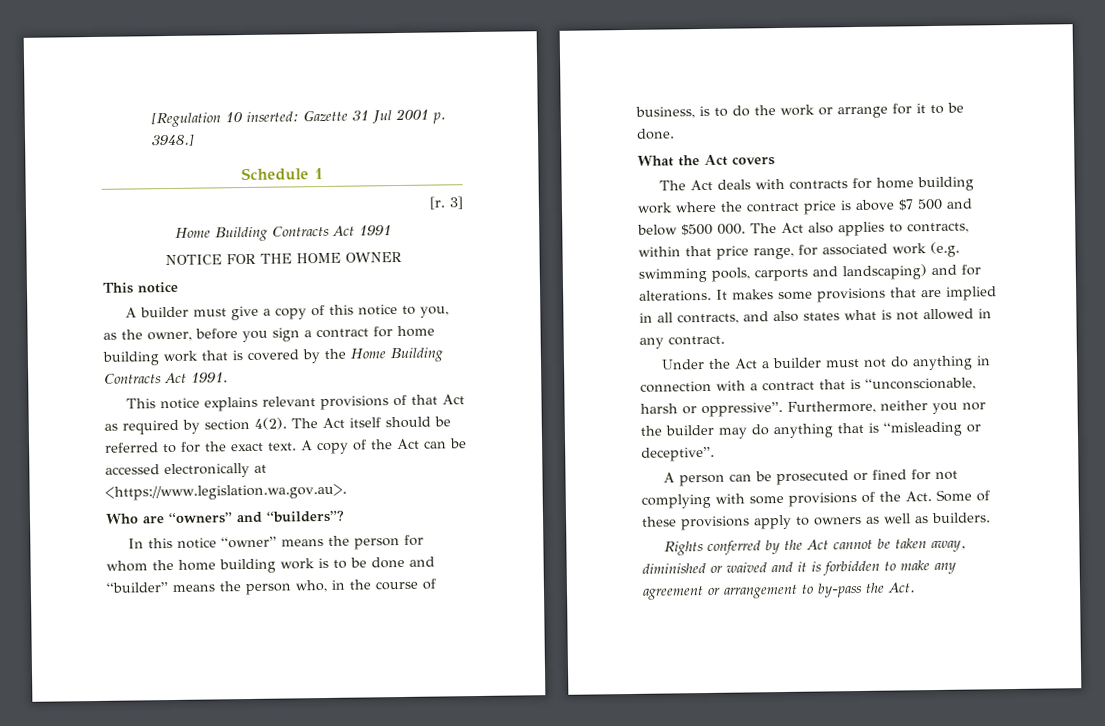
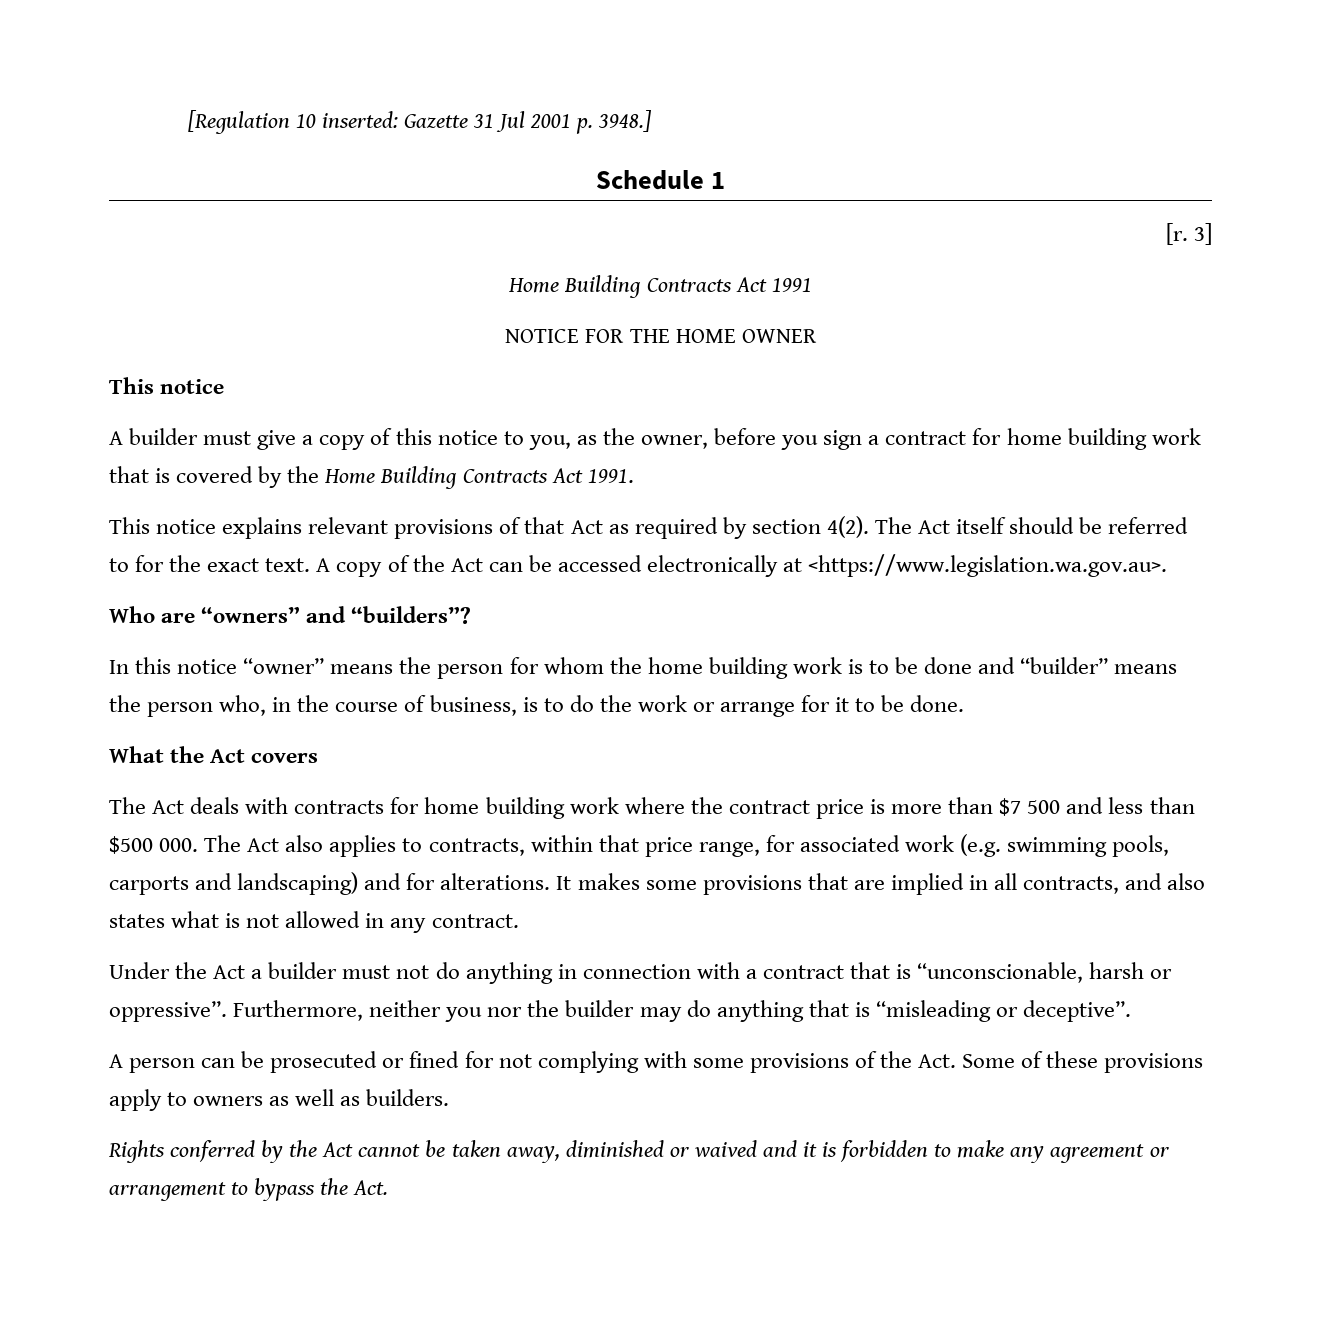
- The Act deals with contracts for home building work where the contract price is above $7 500 and below $500 000. The Act also applies to contracts, within that price range, for associated work (e.g. swimming pools, carports and landscaping) and for alterations.
+ The Act deals with contracts for home building work where the contract price is more than $7 500 and less than $500 000. The Act also applies to contracts, within that price range, for associated work (e.g. swimming pools, carports and landscaping) and for alterations.
- Rights conferred by the Act cannot be taken away, diminished or waived and it is forbidden to make any agreement or arrangement to by-pass the Act.
+ Rights conferred by the Act cannot be taken away, diminished or waived and it is forbidden to make any agreement or arrangement to bypass the Act.

